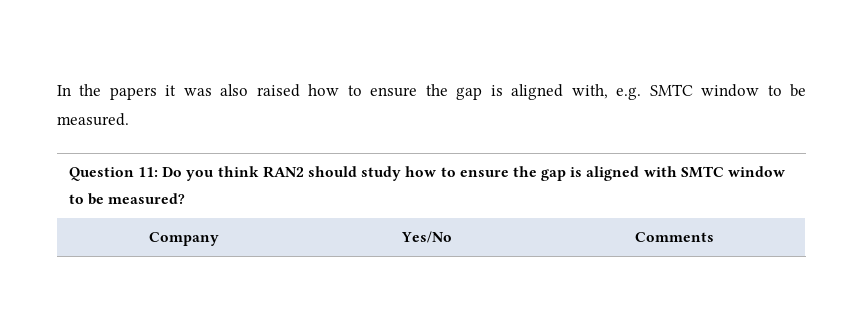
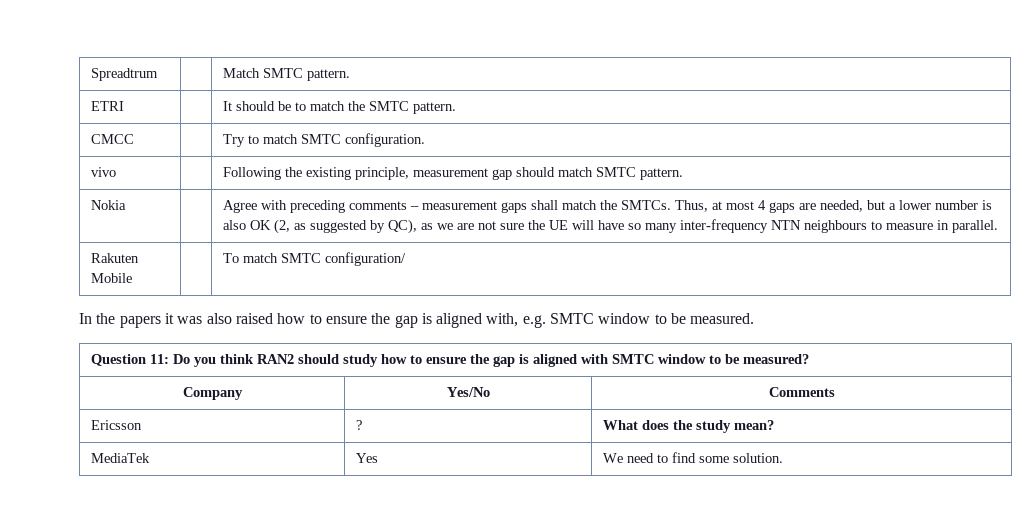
+ Spreadtrum | | Match SMTC pattern.
+ ETRI | | It should be to match the SMTC pattern.
+ CMCC | | Try to match SMTC configuration.
+ vivo | | Following the existing principle, measurement gap should match SMTC pattern.
+ Nokia | | Agree with preceding comments – measurement gaps shall match the SMTCs. Thus, at most 4 gaps are needed, but a lower number is also OK (2, as suggested by QC), as we are not sure the UE will have so many inter-frequency NTN neighbours to measure in parallel.
+ Rakuten Mobile | | To match SMTC configuration/
+ Ericsson | ? | What does the study mean?
+ MediaTek | Yes | We need to find some solution.

